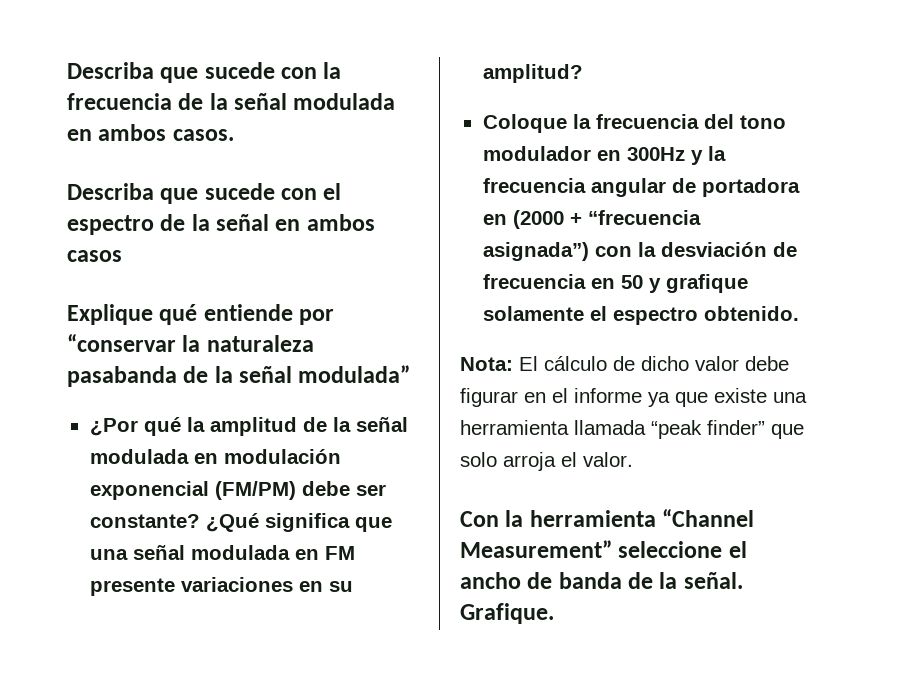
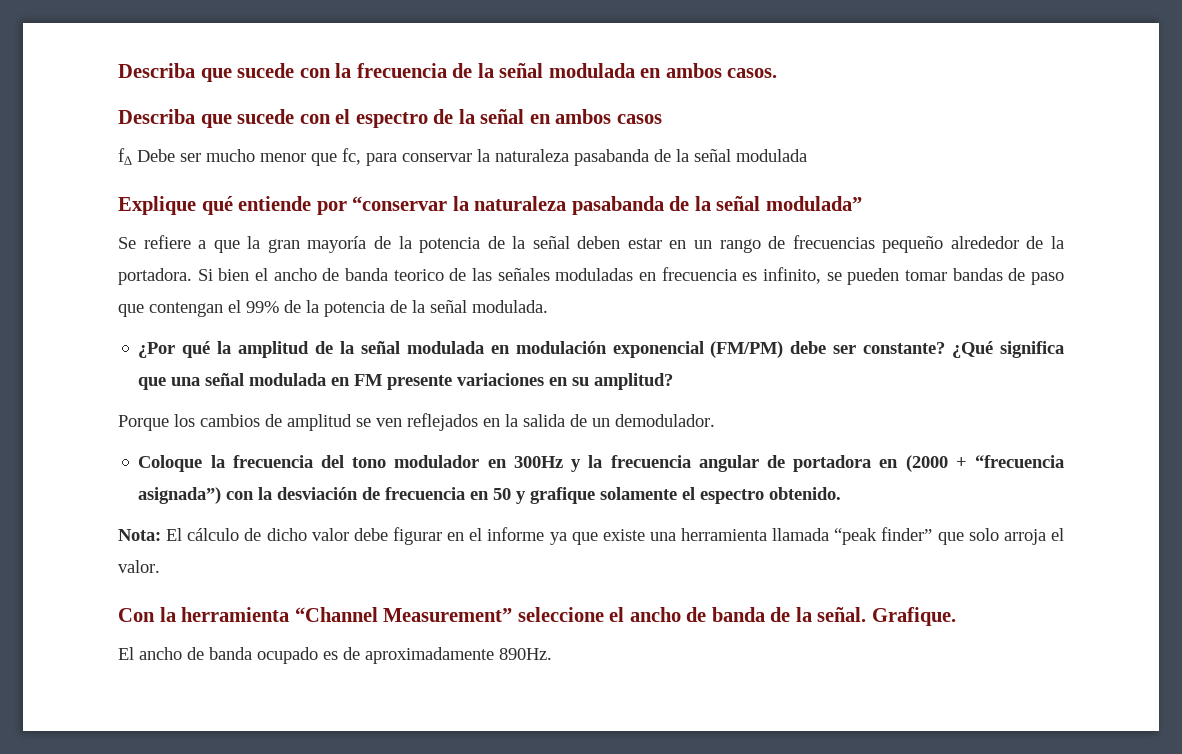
+ f∆ Debe ser mucho menor que fc, para conservar la naturaleza pasabanda de la señal modulada
+ Se refiere a que la gran mayoría de la potencia de la señal deben estar en un rango de frecuencias pequeño alrededor de la portadora. Si bien el ancho de banda teorico de las señales moduladas en frecuencia es infinito, se pueden tomar bandas de paso que contengan el 99% de la potencia de la señal modulada.
+ Porque los cambios de amplitud se ven reflejados en la salida de un demodulador.
+ El ancho de banda ocupado es de aproximadamente 890Hz.

